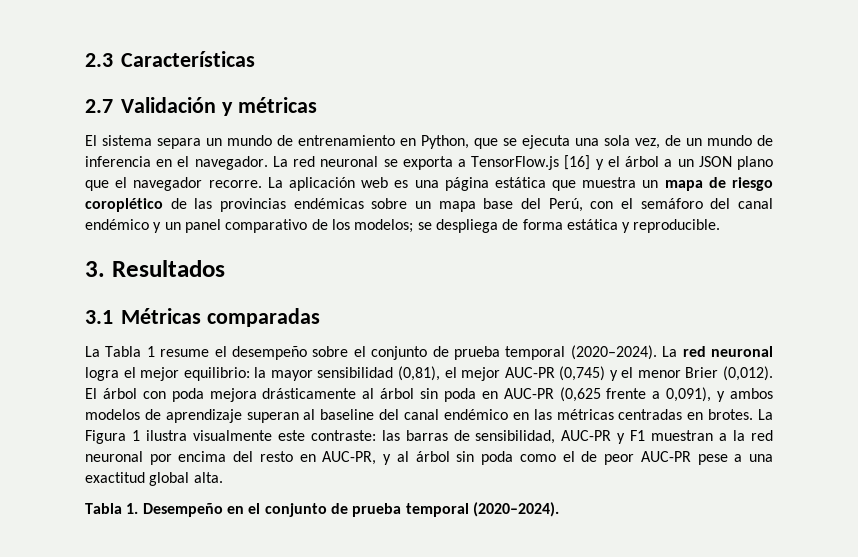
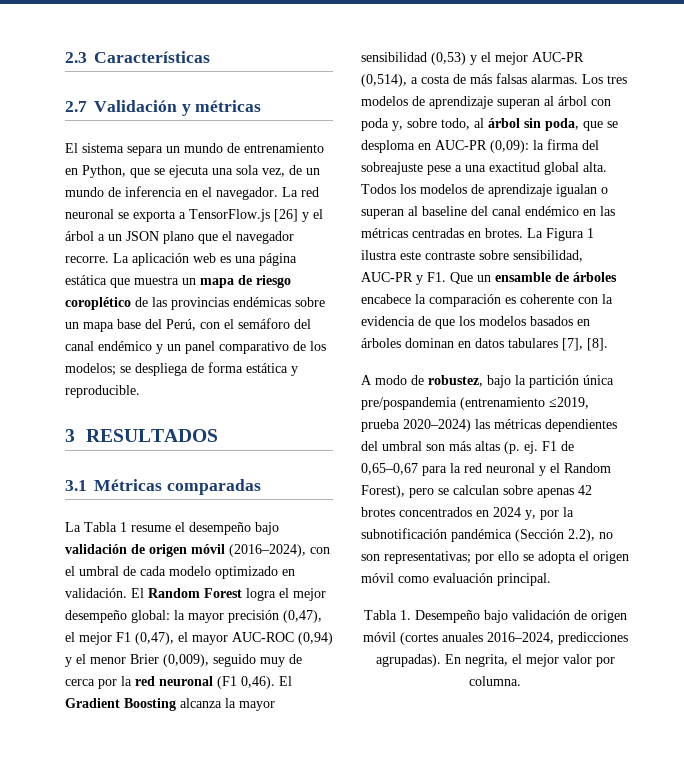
- La red neuronal se exporta a TensorFlow.js [16] y el árbol a un JSON plano que el navegador recorre.
+ La red neuronal se exporta a TensorFlow.js [26] y el árbol a un JSON plano que el navegador recorre.
- 3. Resultados
+ 3 RESULTADOS
- La Tabla 1 resume el desempeño sobre el conjunto de prueba temporal (2020–2024). La red neuronal logra el mejor equilibrio: la mayor sensibilidad (0,81), el mejor AUC-PR (0,745) y el menor Brier (0,012). El árbol con poda mejora drásticamente al árbol sin poda en AUC-PR (0,625 frente a 0,091), y ambos modelos de aprendizaje superan al baseline del canal endémico en las métricas centradas en brotes.
+ La Tabla 1 resume el desempeño bajo validación de origen móvil (2016–2024), con el umbral de cada modelo optimizado en validación. El Random Forest logra el mejor desempeño global: la mayor precisión (0,47), el mejor F1 (0,47), el mayor AUC-ROC (0,94) y el menor Brier (0,009), seguido muy de cerca por la red neuronal (F1 0,46). El Gradient Boosting alcanza la mayor sensibilidad (0,53) y el mejor AUC-PR (0,514), a costa de más falsas alarmas. Los tres modelos de aprendizaje superan al árbol con poda y, sobre todo, al árbol sin poda, que se desploma en AUC-PR (0,09): la firma del sobreajuste pese a una exactitud global alta. Todos los modelos de aprendizaje igualan o superan al baseline del canal endémico en las métricas centradas en brotes.
- La Figura 1 ilustra visualmente este contraste: las barras de sensibilidad, AUC-PR y F1 muestran a la red neuronal por encima del resto en AUC-PR, y al árbol sin poda como el de peor AUC-PR pese a una exactitud global alta.
- Tabla 1. Desempeño en el conjunto de prueba temporal (2020–2024).
+ La Figura 1 ilustra este contraste sobre sensibilidad, AUC-PR y F1. Que un ensamble de árboles encabece la comparación es coherente con la evidencia de que los modelos basados en árboles dominan en datos tabulares [7], [8].
+ A modo de robustez, bajo la partición única pre/pospandemia (entrenamiento ≤2019, prueba 2020–2024) las métricas dependientes del umbral son más altas (p. ej. F1 de 0,65–0,67 para la red neuronal y el Random Forest), pero se calculan sobre apenas 42 brotes concentrados en 2024 y, por la subnotificación pandémica (Sección 2.2), no son representativas; por ello se adopta el origen móvil como evaluación principal.
+ Tabla 1. Desempeño bajo validación de origen móvil (cortes anuales 2016–2024, predicciones agrupadas). En negrita, el mejor valor por columna.

